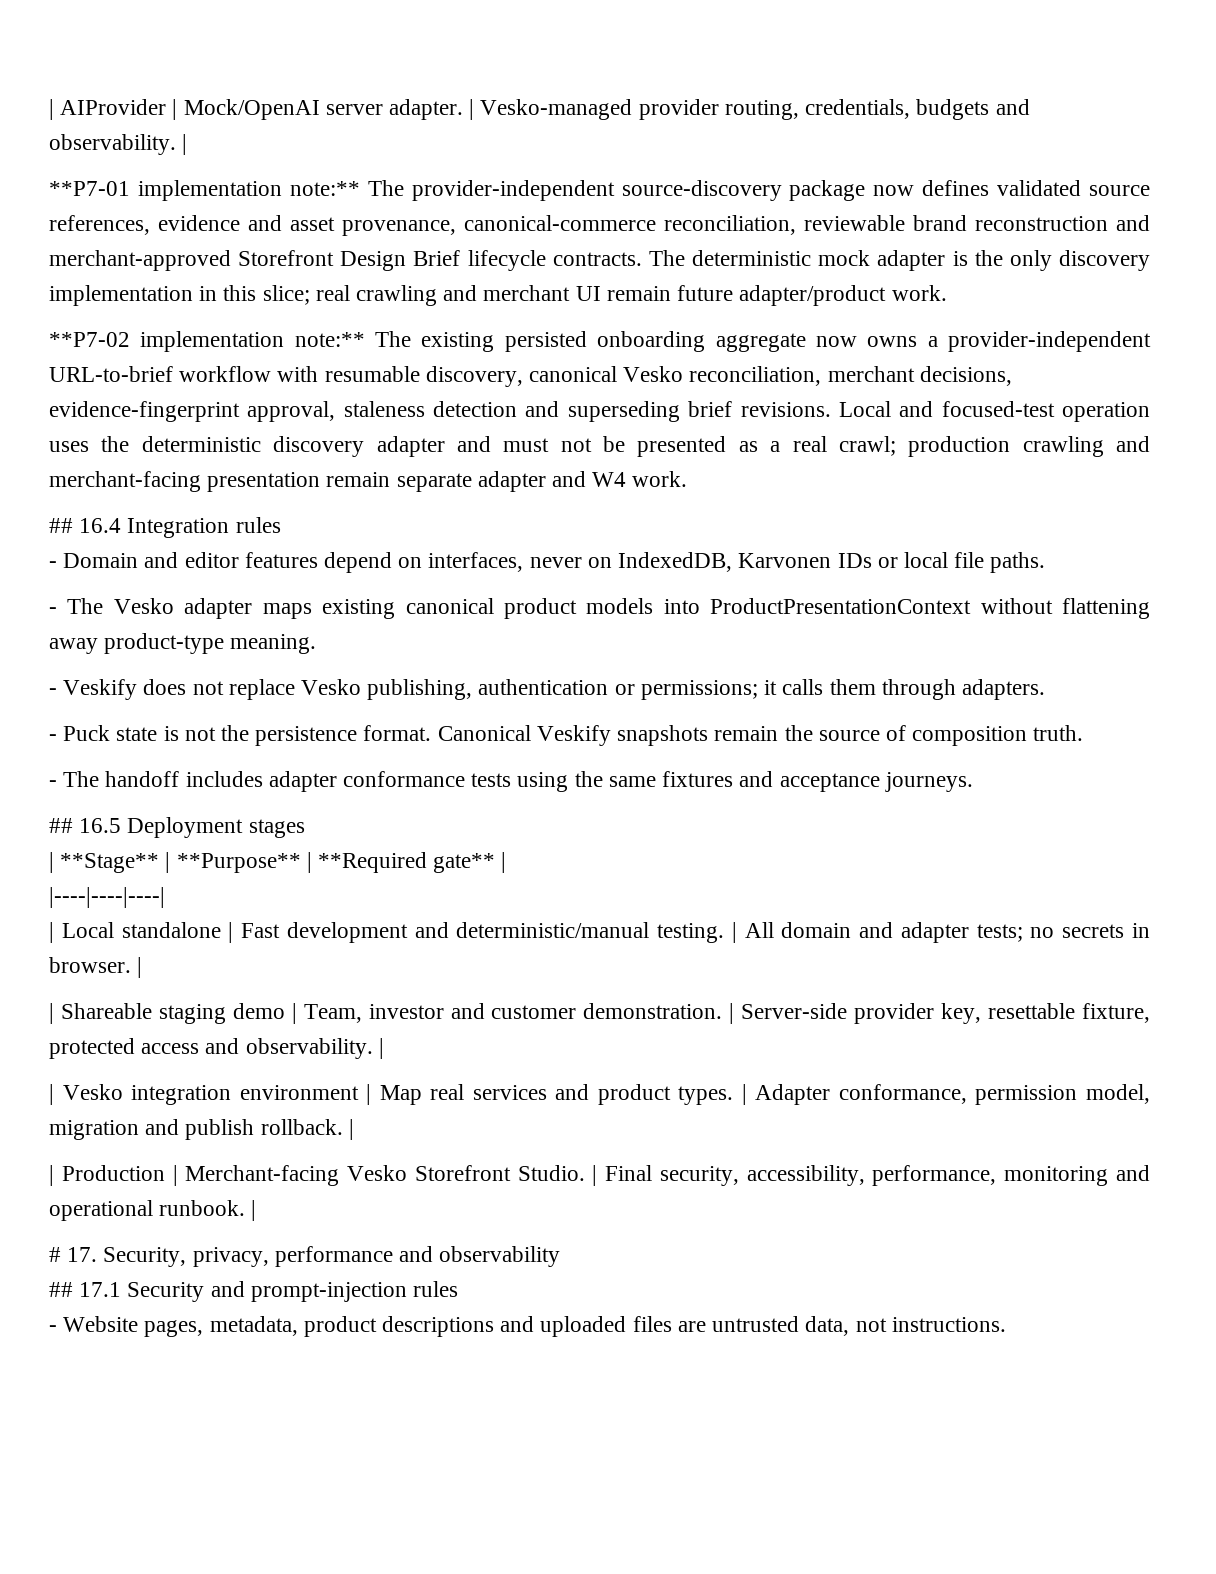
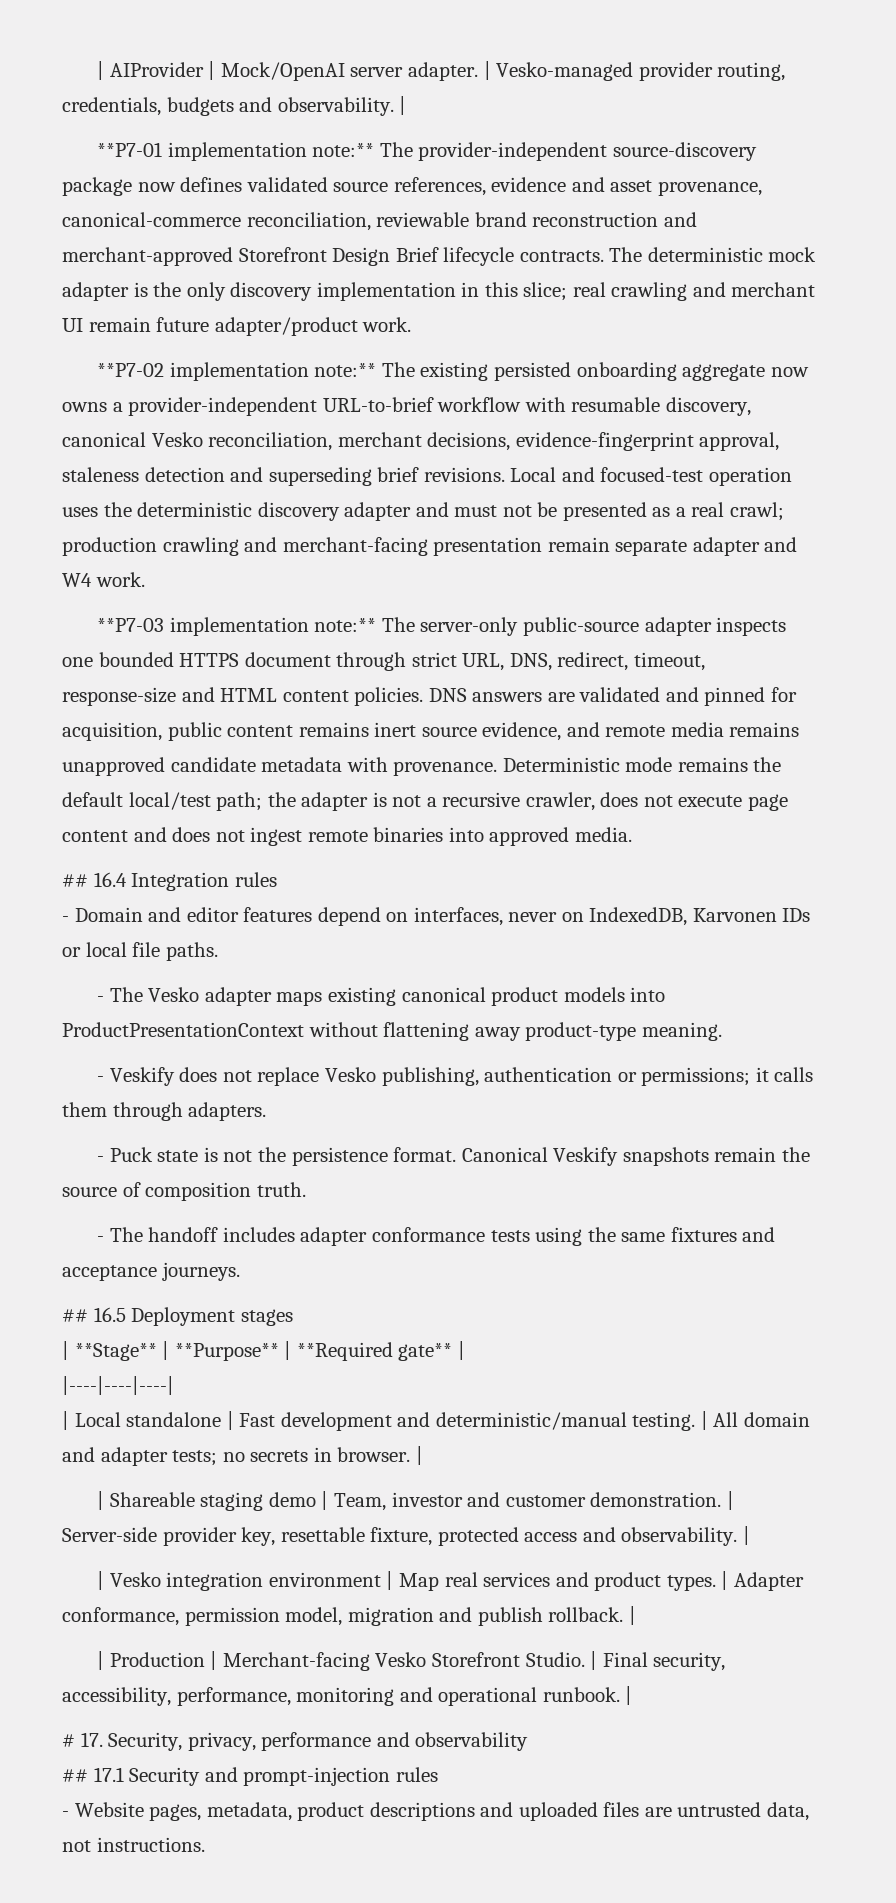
+ **P7-03 implementation note:** The server-only public-source adapter inspects one bounded HTTPS document through strict URL, DNS, redirect, timeout, response-size and HTML content policies. DNS answers are validated and pinned for acquisition, public content remains inert source evidence, and remote media remains unapproved candidate metadata with provenance. Deterministic mode remains the default local/test path; the adapter is not a recursive crawler, does not execute page content and does not ingest remote binaries into approved media.

